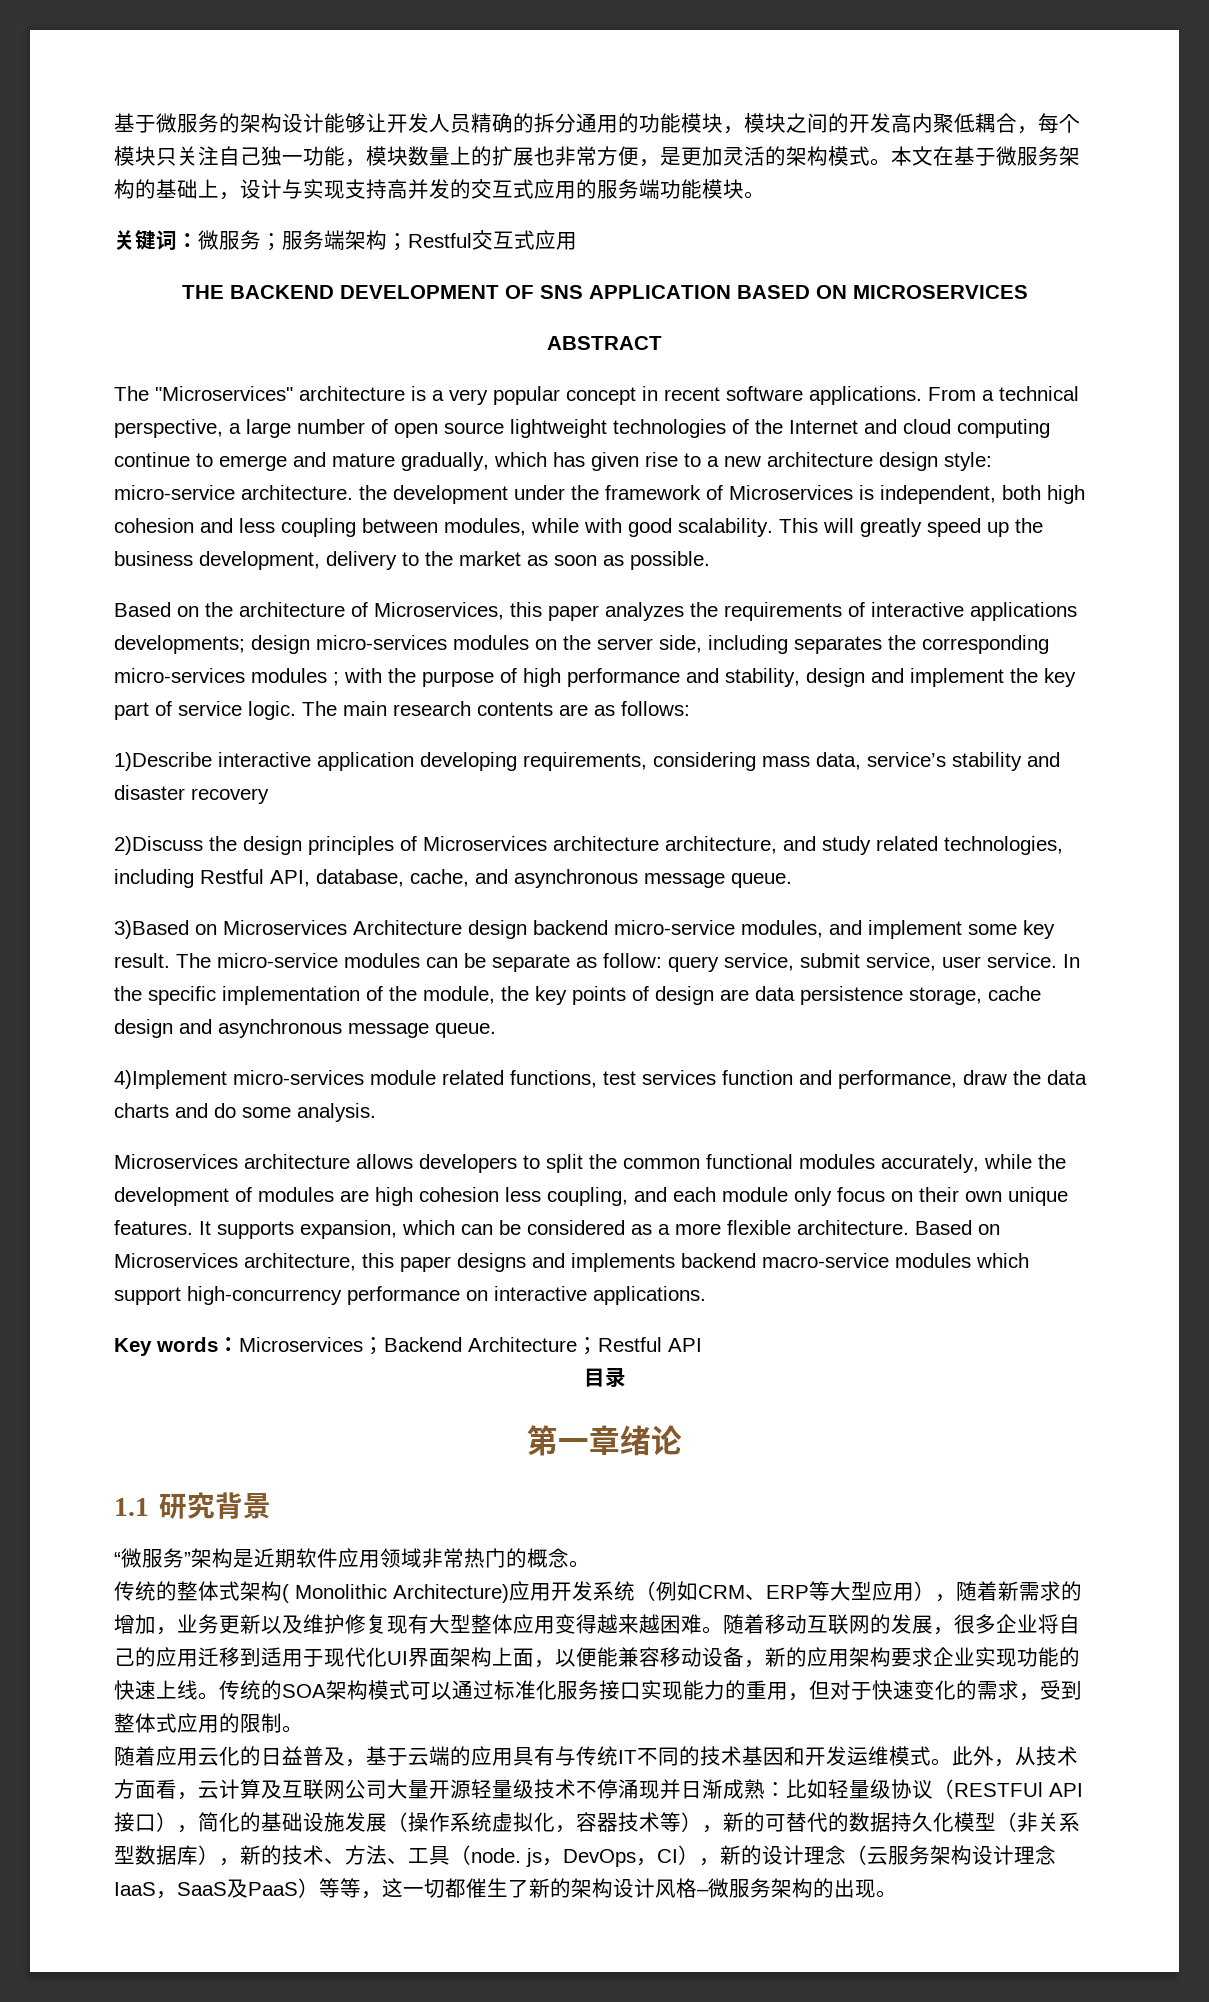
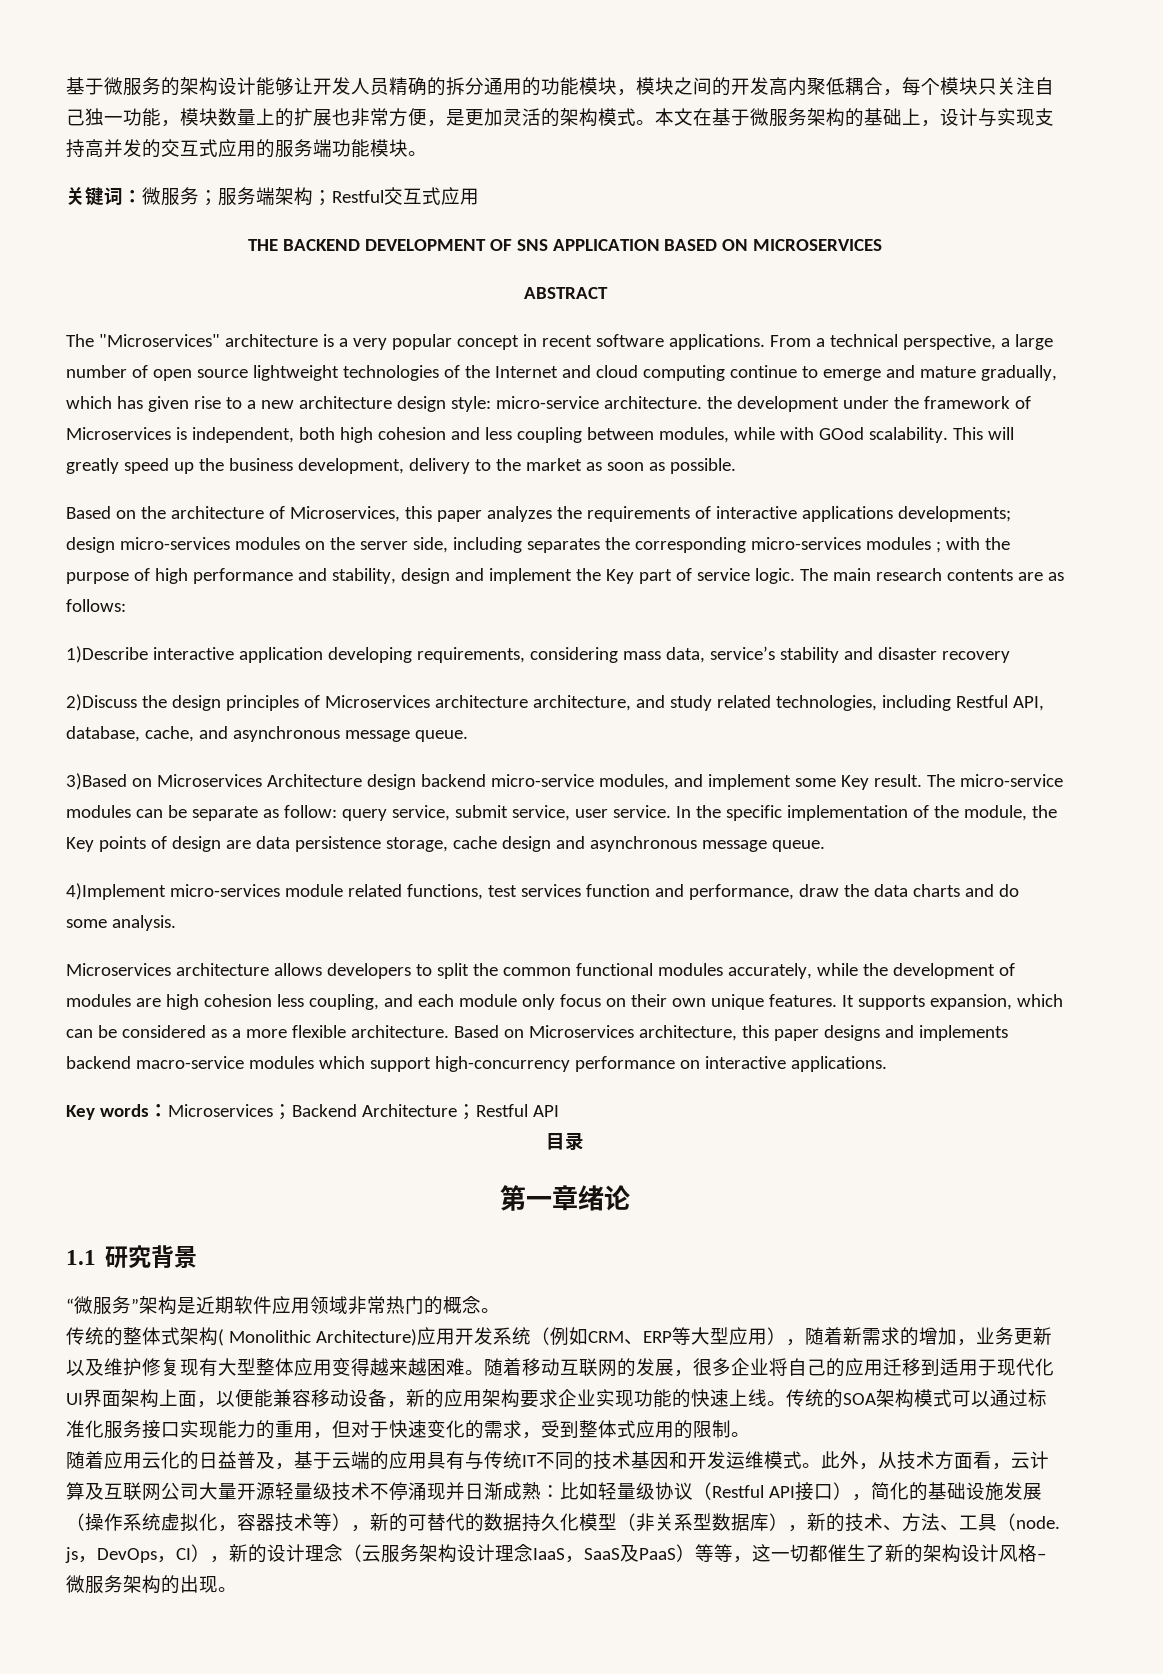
- From a technical perspective, a large number of open source lightweight technologies of the Internet and cloud computing continue to emerge and mature gradually, which has given rise to a new architecture design style: micro-service architecture. the development under the framework of Microservices is independent, both high cohesion and less coupling between modules, while with good scalability.
+ From a technical perspective, a large number of open source lightweight technologies of the Internet and cloud computing continue to emerge and mature gradually, which has given rise to a new architecture design style: micro-service architecture. the development under the framework of Microservices is independent, both high cohesion and less coupling between modules, while with GOod scalability.
- Based on the architecture of Microservices, this paper analyzes the requirements of interactive applications developments; design micro-services modules on the server side, including separates the corresponding micro-services modules ; with the purpose of high performance and stability, design and implement the key part of service logic.
+ Based on the architecture of Microservices, this paper analyzes the requirements of interactive applications developments; design micro-services modules on the server side, including separates the corresponding micro-services modules ; with the purpose of high performance and stability, design and implement the Key part of service logic.
- 3)Based on Microservices Architecture design backend micro-service modules, and implement some key result.
+ 3)Based on Microservices Architecture design backend micro-service modules, and implement some Key result.
- In the specific implementation of the module, the key points of design are data persistence storage, cache design and asynchronous message queue.
+ In the specific implementation of the module, the Key points of design are data persistence storage, cache design and asynchronous message queue.
- 比如轻量级协议（RESTFUl API接口），简化的基础设施发展（操作系统虚拟化，容器技术等），新的可替代的数据持久化模型（非关系型数据库），新的技术、方法、工具（node. js，DevOps，CI），新的设计理念（云服务架构设计理念IaaS，SaaS及PaaS）等等，这一切都催生了新的架构设计风格–微服务架构的出现。
+ 比如轻量级协议（Restful API接口），简化的基础设施发展（操作系统虚拟化，容器技术等），新的可替代的数据持久化模型（非关系型数据库），新的技术、方法、工具（node. js，DevOps，CI），新的设计理念（云服务架构设计理念IaaS，SaaS及PaaS）等等，这一切都催生了新的架构设计风格–微服务架构的出现。

